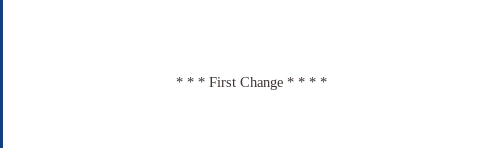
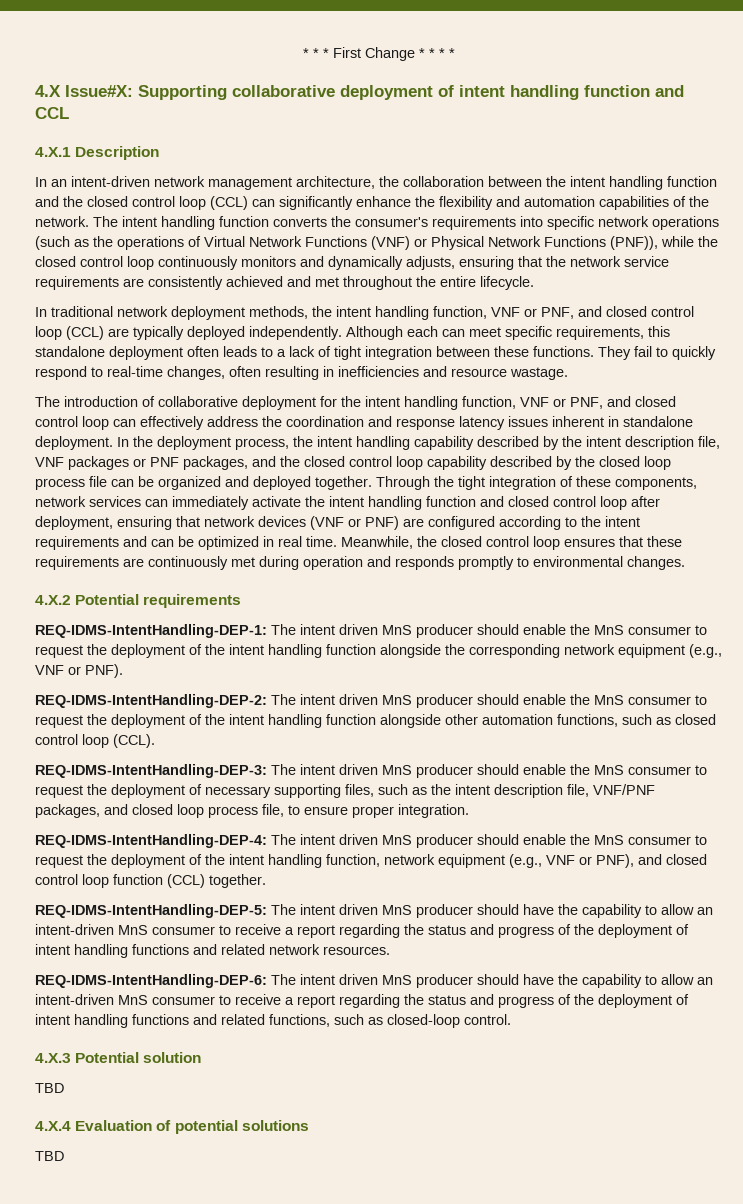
+ 4.X Issue#X: Supporting collaborative deployment of intent handling function and CCL
+ 4.X.1 Description
+ In an intent-driven network management architecture, the collaboration between the intent handling function and the closed control loop (CCL) can significantly enhance the flexibility and automation capabilities of the network. The intent handling function converts the consumer's requirements into specific network operations (such as the operations of Virtual Network Functions (VNF) or Physical Network Functions (PNF)), while the closed control loop continuously monitors and dynamically adjusts, ensuring that the network service requirements are consistently achieved and met throughout the entire lifecycle.
+ In traditional network deployment methods, the intent handling function, VNF or PNF, and closed control loop (CCL) are typically deployed independently. Although each can meet specific requirements, this standalone deployment often leads to a lack of tight integration between these functions. They fail to quickly respond to real-time changes, often resulting in inefficiencies and resource wastage.
+ The introduction of collaborative deployment for the intent handling function, VNF or PNF, and closed control loop can effectively address the coordination and response latency issues inherent in standalone deployment. In the deployment process, the intent handling capability described by the intent description file, VNF packages or PNF packages, and the closed control loop capability described by the closed loop process file can be organized and deployed together. Through the tight integration of these components, network services can immediately activate the intent handling function and closed control loop after deployment, ensuring that network devices (VNF or PNF) are configured according to the intent requirements and can be optimized in real time. Meanwhile, the closed control loop ensures that these requirements are continuously met during operation and responds promptly to environmental changes.
+ 4.X.2 Potential requirements
+ REQ-IDMS-IntentHandling-DEP-1: The intent driven MnS producer should enable the MnS consumer to request the deployment of the intent handling function alongside the corresponding network equipment (e.g., VNF or PNF).
+ REQ-IDMS-IntentHandling-DEP-2: The intent driven MnS producer should enable the MnS consumer to request the deployment of the intent handling function alongside other automation functions, such as closed control loop (CCL).
+ REQ-IDMS-IntentHandling-DEP-3: The intent driven MnS producer should enable the MnS consumer to request the deployment of necessary supporting files, such as the intent description file, VNF/PNF packages, and closed loop process file, to ensure proper integration.
+ REQ-IDMS-IntentHandling-DEP-4: The intent driven MnS producer should enable the MnS consumer to request the deployment of the intent handling function, network equipment (e.g., VNF or PNF), and closed control loop function (CCL) together.
+ REQ-IDMS-IntentHandling-DEP-5: The intent driven MnS producer should have the capability to allow an intent-driven MnS consumer to receive a report regarding the status and progress of the deployment of intent handling functions and related network resources.
+ REQ-IDMS-IntentHandling-DEP-6: The intent driven MnS producer should have the capability to allow an intent-driven MnS consumer to receive a report regarding the status and progress of the deployment of intent handling functions and related functions, such as closed-loop control.
+ 4.X.3 Potential solution
+ TBD
+ 4.X.4 Evaluation of potential solutions
+ TBD

